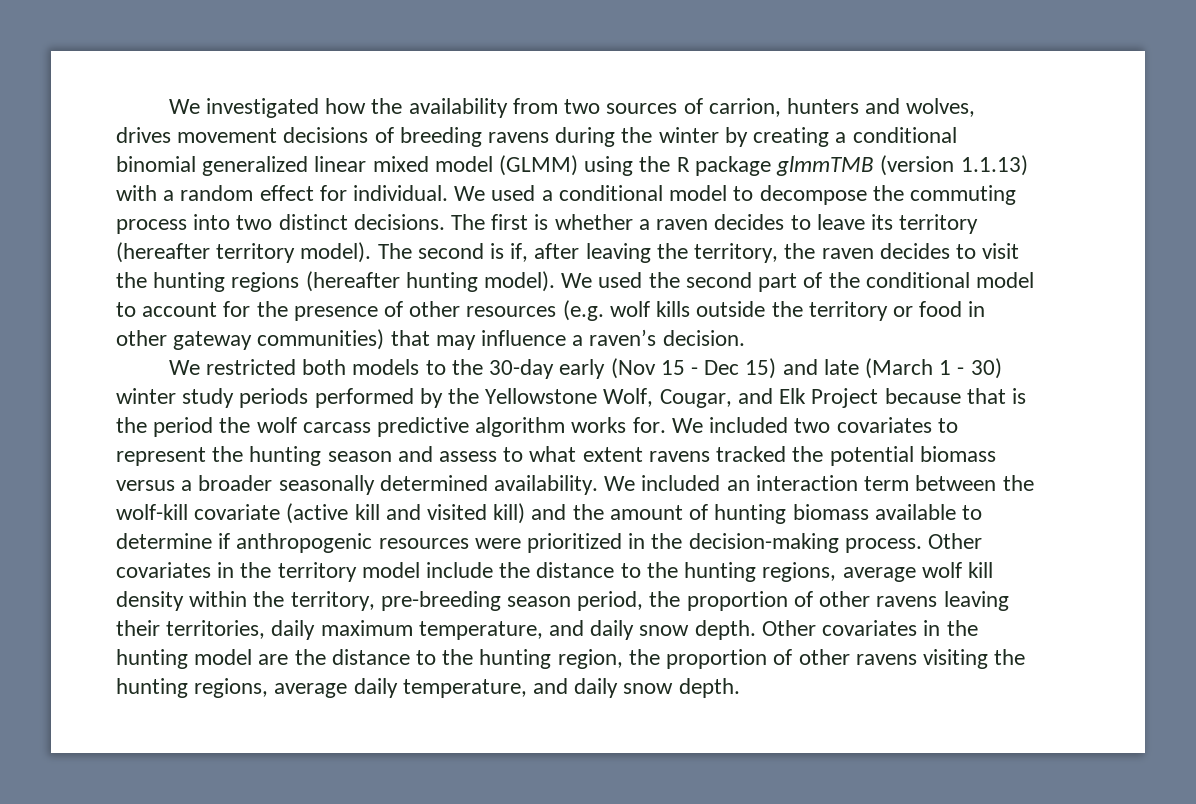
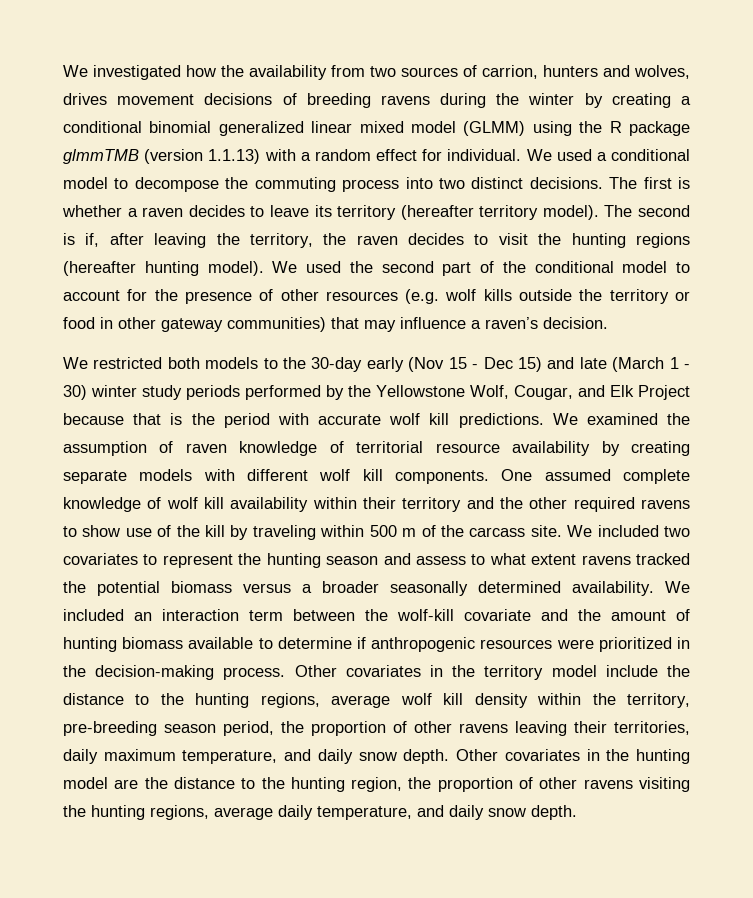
- We restricted both models to the 30-day early (Nov 15 - Dec 15) and late (March 1 - 30) winter study periods performed by the Yellowstone Wolf, Cougar, and Elk Project because that is the period the wolf carcass predictive algorithm works for.
+ We restricted both models to the 30-day early (Nov 15 - Dec 15) and late (March 1 - 30) winter study periods performed by the Yellowstone Wolf, Cougar, and Elk Project because that is the period with accurate wolf kill predictions. We examined the assumption of raven knowledge of territorial resource availability by creating separate models with different wolf kill components. One assumed complete knowledge of wolf kill availability within their territory and the other required ravens to show use of the kill by traveling within 500 m of the carcass site.
- We included an interaction term between the wolf-kill covariate (active kill and visited kill) and the amount of hunting biomass available to determine if anthropogenic resources were prioritized in the decision-making process.
+ We included an interaction term between the wolf-kill covariate and the amount of hunting biomass available to determine if anthropogenic resources were prioritized in the decision-making process.

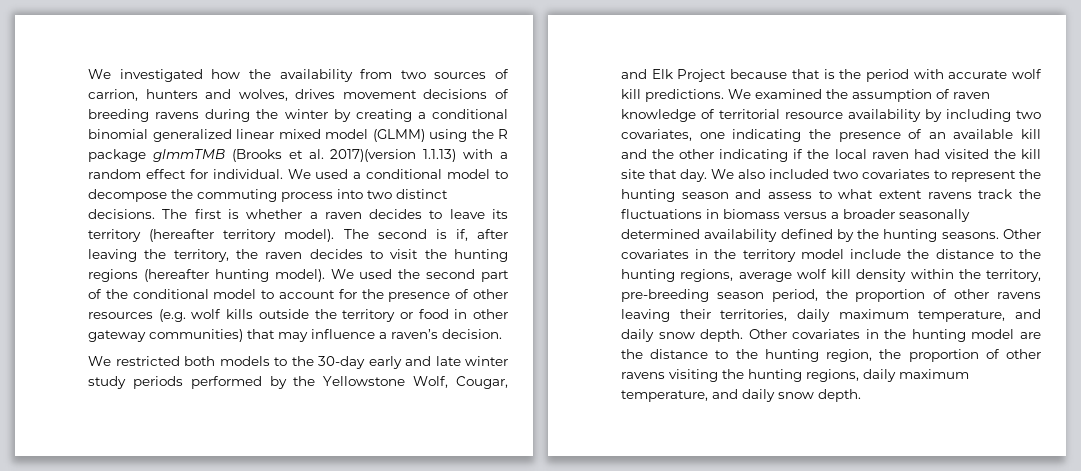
- We investigated how the availability from two sources of carrion, hunters and wolves, drives movement decisions of breeding ravens during the winter by creating a conditional binomial generalized linear mixed model (GLMM) using the R package glmmTMB (version 1.1.13) with a random effect for individual.
+ We investigated how the availability from two sources of carrion, hunters and wolves, drives movement decisions of breeding ravens during the winter by creating a conditional binomial generalized linear mixed model (GLMM) using the R package glmmTMB (Brooks et al. 2017)(version 1.1.13) with a random effect for individual.
- We restricted both models to the 30-day early (Nov 15 - Dec 15) and late (March 1 - 30) winter study periods performed by the Yellowstone Wolf, Cougar, and Elk Project because that is the period with accurate wolf kill predictions.
+ We restricted both models to the 30-day early and late winter study periods performed by the Yellowstone Wolf, Cougar, and Elk Project because that is the period with accurate wolf kill predictions.
- We examined the assumption of raven knowledge of territorial resource availability by creating separate models with different wolf kill components. One assumed complete knowledge of wolf kill availability within their territory and the other required ravens to show use of the kill by traveling within 500 m of the carcass site. We included two covariates to represent the hunting season and assess to what extent ravens tracked the potential biomass versus a broader seasonally determined availability. We included an interaction term between the wolf-kill covariate and the amount of hunting biomass available to determine if anthropogenic resources were prioritized in the decision-making process.
+ We examined the assumption of raven knowledge of territorial resource availability by including two covariates, one indicating the presence of an available kill and the other indicating if the local raven had visited the kill site that day. We also included two covariates to represent the hunting season and assess to what extent ravens track the fluctuations in biomass versus a broader seasonally determined availability defined by the hunting seasons.
- Other covariates in the hunting model are the distance to the hunting region, the proportion of other ravens visiting the hunting regions, average daily temperature, and daily snow depth.
+ Other covariates in the hunting model are the distance to the hunting region, the proportion of other ravens visiting the hunting regions, daily maximum temperature, and daily snow depth.

